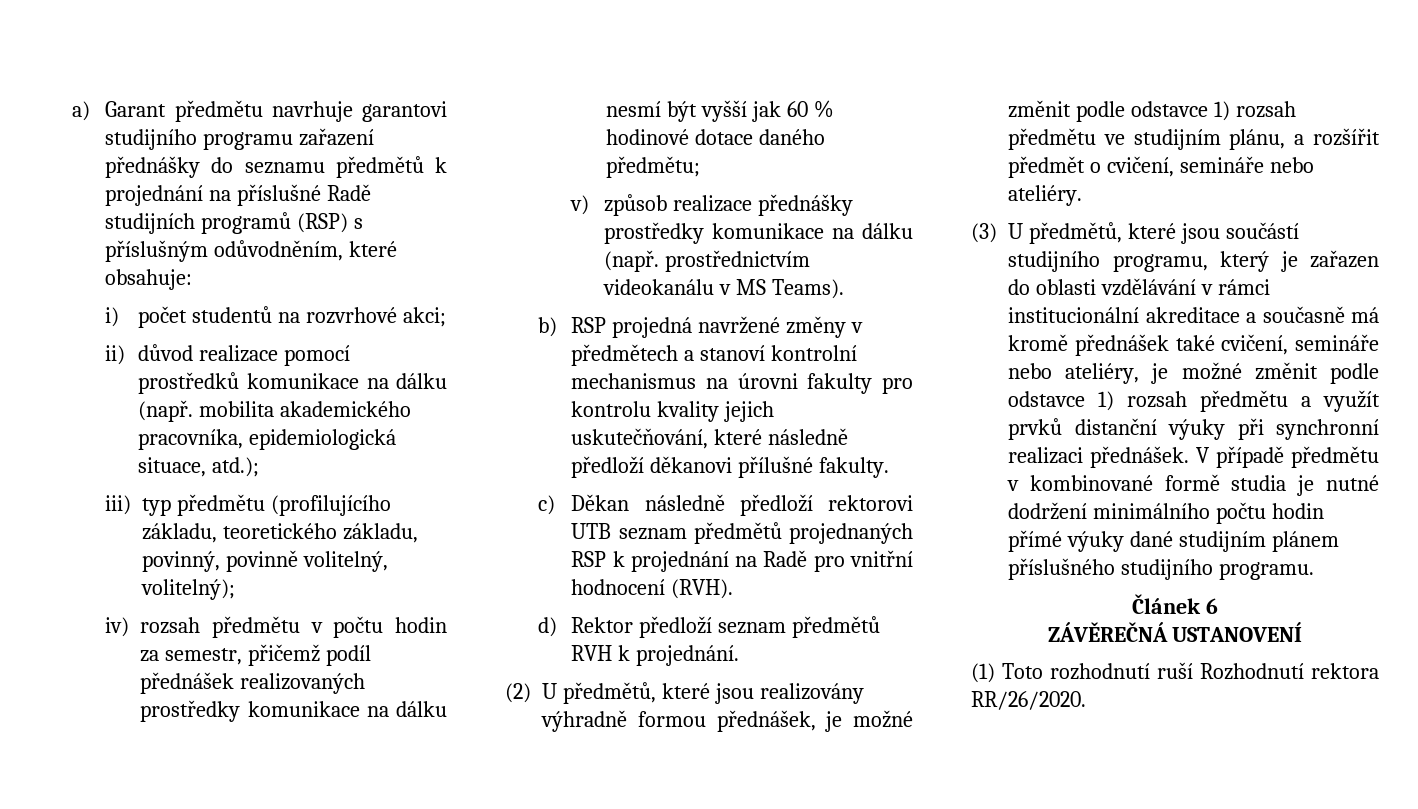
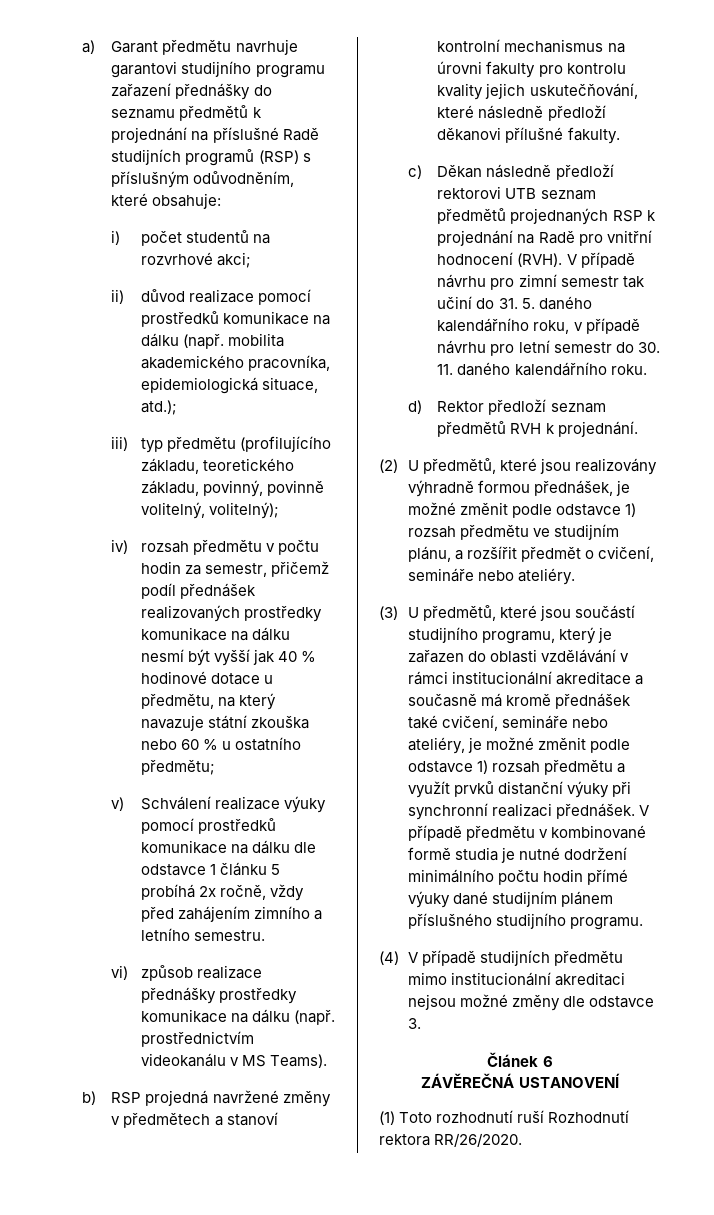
- iv) rozsah předmětu v počtu hodin za semestr, přičemž podíl přednášek realizovaných prostředky komunikace na dálku nesmí být vyšší jak 60 % hodinové dotace daného předmětu;
- v) způsob realizace přednášky prostředky komunikace na dálku (např. prostřednictvím videokanálu v MS Teams).
+ iv) rozsah předmětu v počtu hodin za semestr, přičemž podíl přednášek realizovaných prostředky komunikace na dálku nesmí být vyšší jak 40 % hodinové dotace u předmětu, na který navazuje státní zkouška nebo 60 % u ostatního předmětu;
+ v) Schválení realizace výuky pomocí prostředků komunikace na dálku dle odstavce 1 článku 5 probíhá 2x ročně, vždy před zahájením zimního a letního semestru.
+ vi) způsob realizace přednášky prostředky komunikace na dálku (např. prostřednictvím videokanálu v MS Teams).
+ V případě návrhu pro zimní semestr tak učiní do 31. 5. daného kalendářního roku, v případě návrhu pro letní semestr do 30. 11. daného kalendářního roku.
+ (4) V případě studijních předmětu mimo institucionální akreditaci nejsou možné změny dle odstavce 3.

